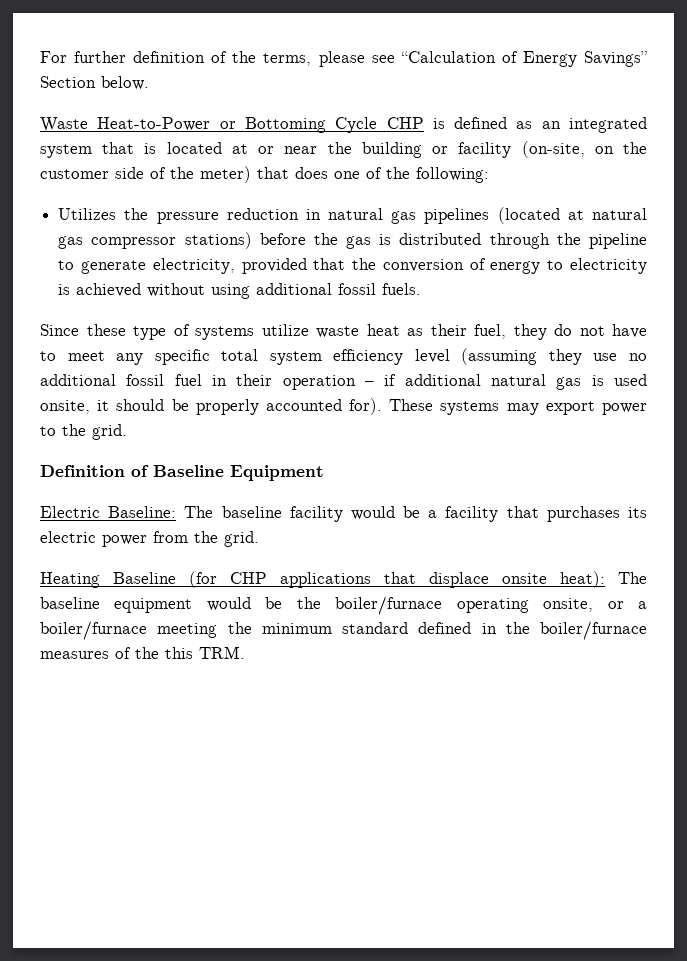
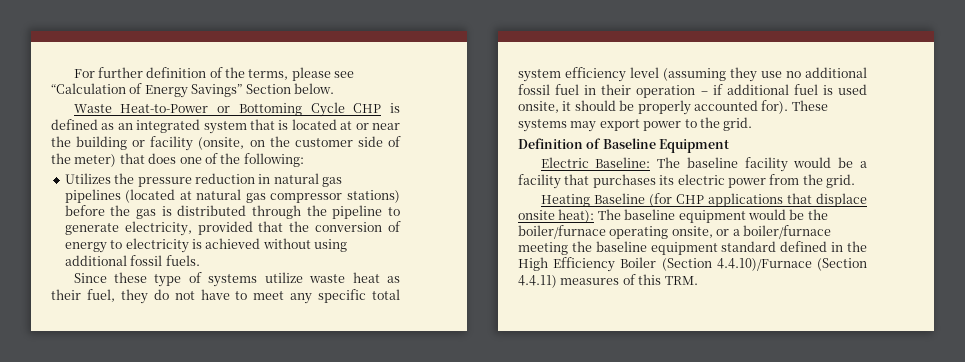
- Waste Heat-to-Power or Bottoming Cycle CHP is defined as an integrated system that is located at or near the building or facility (on-site, on the customer side of the meter) that does one of the following:
+ Waste Heat-to-Power or Bottoming Cycle CHP is defined as an integrated system that is located at or near the building or facility (onsite, on the customer side of the meter) that does one of the following:
- Since these type of systems utilize waste heat as their fuel, they do not have to meet any specific total system efficiency level (assuming they use no additional fossil fuel in their operation – if additional natural gas is used onsite, it should be properly accounted for).
+ Since these type of systems utilize waste heat as their fuel, they do not have to meet any specific total system efficiency level (assuming they use no additional fossil fuel in their operation – if additional fuel is used onsite, it should be properly accounted for).
- Heating Baseline (for CHP applications that displace onsite heat): The baseline equipment would be the boiler/furnace operating onsite, or a boiler/furnace meeting the minimum standard defined in the boiler/furnace measures of the this TRM.
+ Heating Baseline (for CHP applications that displace onsite heat): The baseline equipment would be the boiler/furnace operating onsite, or a boiler/furnace meeting the baseline equipment standard defined in the High Efficiency Boiler (Section 4.4.10)/Furnace (Section 4.4.11) measures of this TRM.

